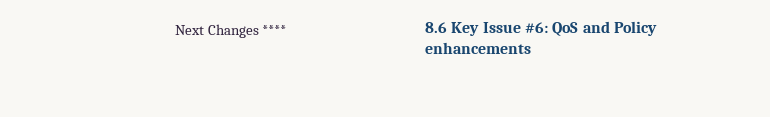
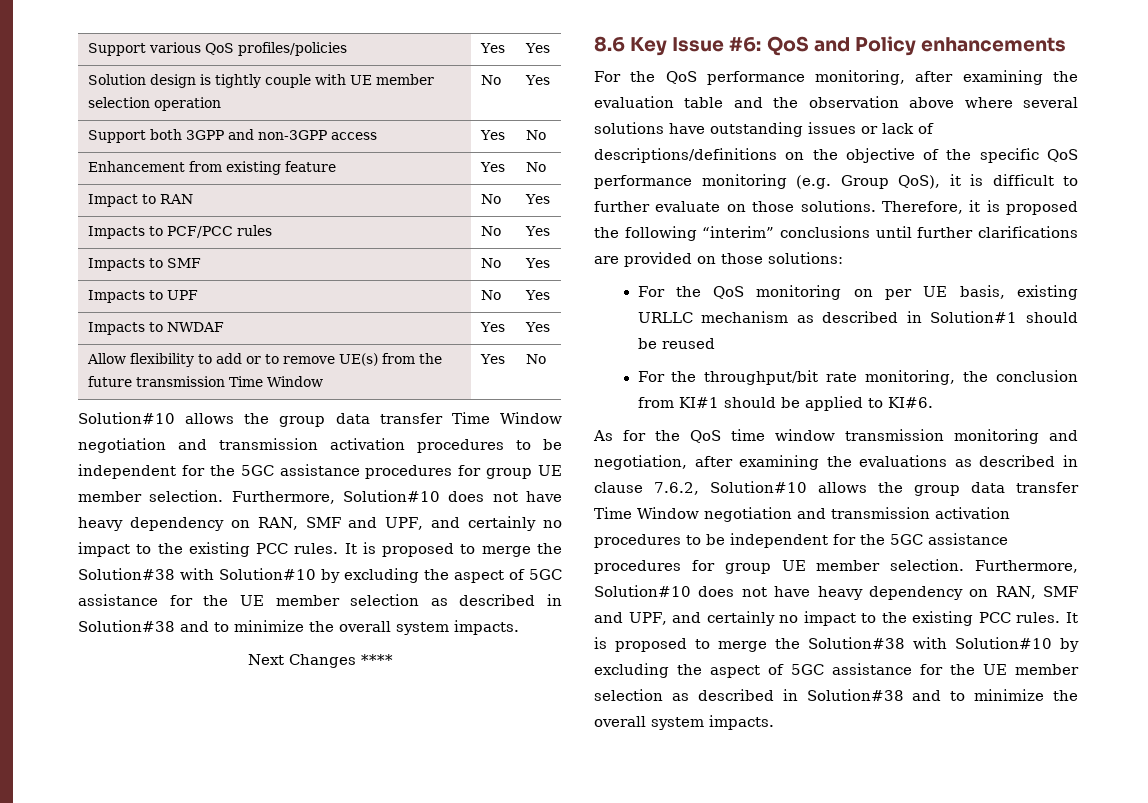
+ Support various QoS profiles/policies | Yes | Yes
+ Solution design is tightly couple with UE member selection operation | No | Yes
+ Support both 3GPP and non-3GPP access | Yes | No
+ Enhancement from existing feature | Yes | No
+ Impact to RAN | No | Yes
+ Impacts to PCF/PCC rules | No | Yes
+ Impacts to SMF | No | Yes
+ Impacts to UPF | No | Yes
+ Impacts to NWDAF | Yes | Yes
+ Allow flexibility to add or to remove UE(s) from the future transmission Time Window | Yes | No
+ Solution#10 allows the group data transfer Time Window negotiation and transmission activation procedures to be independent for the 5GC assistance procedures for group UE member selection. Furthermore, Solution#10 does not have heavy dependency on RAN, SMF and UPF, and certainly no impact to the existing PCC rules. It is proposed to merge the Solution#38 with Solution#10 by excluding the aspect of 5GC assistance for the UE member selection as described in Solution#38 and to minimize the overall system impacts.
+ For the QoS performance monitoring, after examining the evaluation table and the observation above where several solutions have outstanding issues or lack of descriptions/definitions on the objective of the specific QoS performance monitoring (e.g. Group QoS), it is difficult to further evaluate on those solutions. Therefore, it is proposed the following “interim” conclusions until further clarifications are provided on those solutions:
+ For the QoS monitoring on per UE basis, existing URLLC mechanism as described in Solution#1 should be reused
+ For the throughput/bit rate monitoring, the conclusion from KI#1 should be applied to KI#6.
+ As for the QoS time window transmission monitoring and negotiation, after examining the evaluations as described in clause 7.6.2, Solution#10 allows the group data transfer Time Window negotiation and transmission activation procedures to be independent for the 5GC assistance procedures for group UE member selection. Furthermore, Solution#10 does not have heavy dependency on RAN, SMF and UPF, and certainly no impact to the existing PCC rules. It is proposed to merge the Solution#38 with Solution#10 by excluding the aspect of 5GC assistance for the UE member selection as described in Solution#38 and to minimize the overall system impacts.

